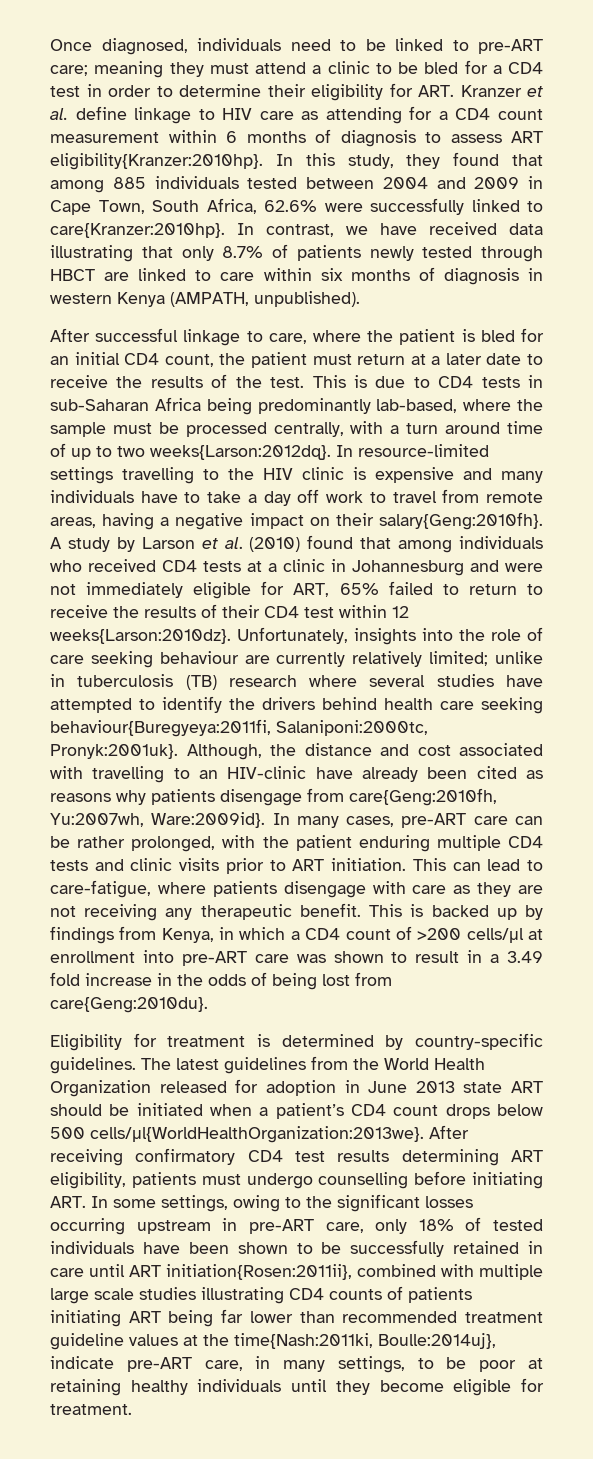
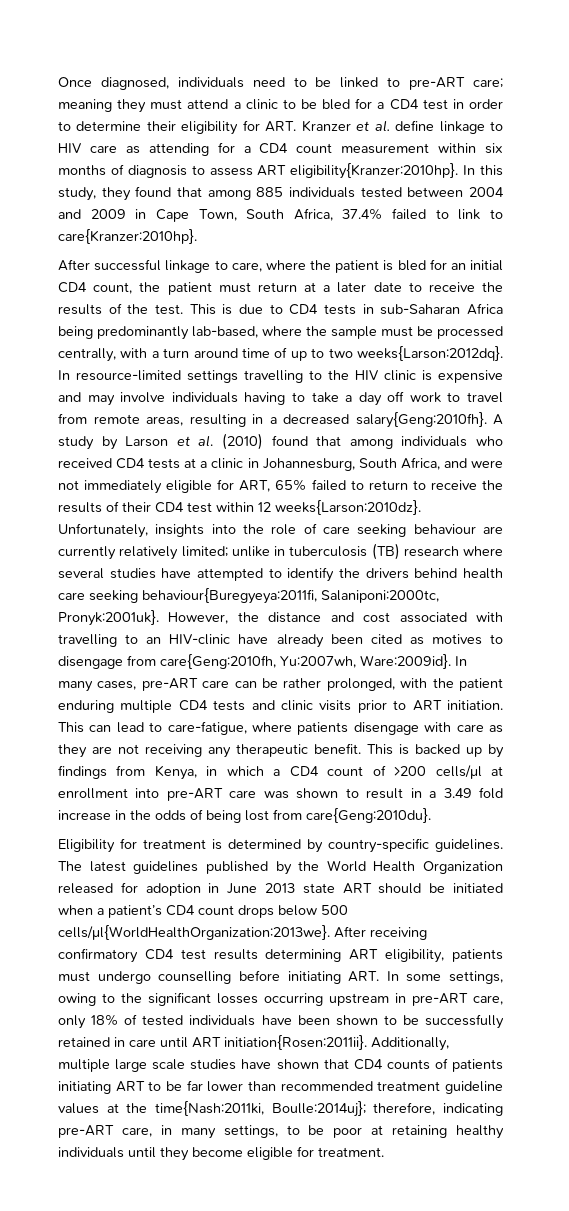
- Once diagnosed, individuals need to be linked to pre-ART care; meaning they must attend a clinic to be bled for a CD4 test in order to determine their eligibility for ART. Kranzer et al. define linkage to HIV care as attending for a CD4 count measurement within 6 months of diagnosis to assess ART eligibility{Kranzer:2010hp}.
+ Once diagnosed, individuals need to be linked to pre-ART care; meaning they must attend a clinic to be bled for a CD4 test in order to determine their eligibility for ART. Kranzer et al. define linkage to HIV care as attending for a CD4 count measurement within six months of diagnosis to assess ART eligibility{Kranzer:2010hp}.
- In this study, they found that among 885 individuals tested between 2004 and 2009 in Cape Town, South Africa, 62.6% were successfully linked to care{Kranzer:2010hp}. In contrast, we have received data illustrating that only 8.7% of patients newly tested through HBCT are linked to care within six months of diagnosis in western Kenya (AMPATH, unpublished).
+ In this study, they found that among 885 individuals tested between 2004 and 2009 in Cape Town, South Africa, 37.4% failed to link to care{Kranzer:2010hp}.
- In resource-limited settings travelling to the HIV clinic is expensive and many individuals have to take a day off work to travel from remote areas, having a negative impact on their salary{Geng:2010fh}.
+ In resource-limited settings travelling to the HIV clinic is expensive and may involve individuals having to take a day off work to travel from remote areas, resulting in a decreased salary{Geng:2010fh}.
- A study by Larson et al. (2010) found that among individuals who received CD4 tests at a clinic in Johannesburg and were not immediately eligible for ART, 65% failed to return to receive the results of their CD4 test within 12 weeks{Larson:2010dz}.
+ A study by Larson et al. (2010) found that among individuals who received CD4 tests at a clinic in Johannesburg, South Africa, and were not immediately eligible for ART, 65% failed to return to receive the results of their CD4 test within 12 weeks{Larson:2010dz}.
- Although, the distance and cost associated with travelling to an HIV-clinic have already been cited as reasons why patients disengage from care{Geng:2010fh, Yu:2007wh, Ware:2009id}.
+ However, the distance and cost associated with travelling to an HIV-clinic have already been cited as motives to disengage from care{Geng:2010fh, Yu:2007wh, Ware:2009id}.
- The latest guidelines from the World Health Organization released for adoption in June 2013 state ART should be initiated when a patient’s CD4 count drops below 500 cells/μl{WorldHealthOrganization:2013we}.
+ The latest guidelines published by the World Health Organization released for adoption in June 2013 state ART should be initiated when a patient’s CD4 count drops below 500 cells/μl{WorldHealthOrganization:2013we}.
- After receiving confirmatory CD4 test results determining ART eligibility, patients must undergo counselling before initiating ART. In some settings, owing to the significant losses occurring upstream in pre-ART care, only 18% of tested individuals have been shown to be successfully retained in care until ART initiation{Rosen:2011ii}, combined with multiple large scale studies illustrating CD4 counts of patients initiating ART being far lower than recommended treatment guideline values at the time{Nash:2011ki, Boulle:2014uj}, indicate pre-ART care, in many settings, to be poor at retaining healthy individuals until they become eligible for treatment.
+ After receiving confirmatory CD4 test results determining ART eligibility, patients must undergo counselling before initiating ART. In some settings, owing to the significant losses occurring upstream in pre-ART care, only 18% of tested individuals have been shown to be successfully retained in care until ART initiation{Rosen:2011ii}. Additionally, multiple large scale studies have shown that CD4 counts of patients initiating ART to be far lower than recommended treatment guideline values at the time{Nash:2011ki, Boulle:2014uj}; therefore, indicating pre-ART care, in many settings, to be poor at retaining healthy individuals until they become eligible for treatment.

